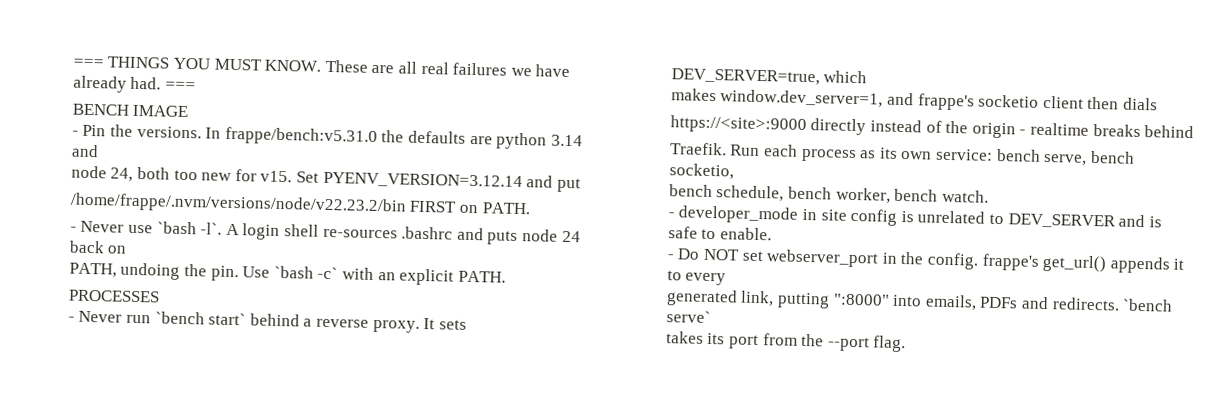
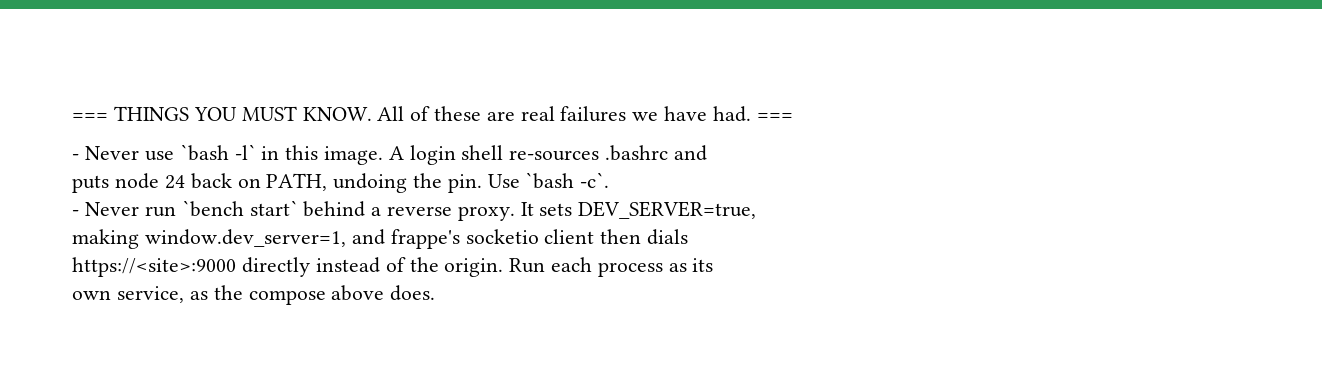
- These are all real failures we have already had.
+ All of these are real failures we have had.
- BENCH IMAGE
- - Pin the versions. In frappe/bench:v5.31.0 the defaults are python 3.14 and
- node 24, both too new for v15. Set PYENV_VERSION=3.12.14 and put
- /home/frappe/.nvm/versions/node/v22.23.2/bin FIRST on PATH.
- - Never use `bash -l`.
+ - Never use `bash -l` in this image.
- A login shell re-sources .bashrc and puts node 24 back on
- PATH, undoing the pin.
+ A login shell re-sources .bashrc and
+ puts node 24 back on PATH, undoing the pin.
- Use `bash -c` with an explicit PATH.
- PROCESSES
+ Use `bash -c`.
- It sets DEV_SERVER=true, which
- makes window.dev_server=1, and frappe's socketio client then dials
+ It sets DEV_SERVER=true,
+ making window.dev_server=1, and frappe's socketio client then dials
- https://<site>:9000 directly instead of the origin - realtime breaks behind
- Traefik.
+ https://<site>:9000 directly instead of the origin.
- Run each process as its own service: bench serve, bench socketio,
- bench schedule, bench worker, bench watch.
- - developer_mode in site config is unrelated to DEV_SERVER and is safe to enable.
- - Do NOT set webserver_port in the config. frappe's get_url() appends it to every
- generated link, putting ":8000" into emails, PDFs and redirects. `bench serve`
- takes its port from the --port flag.
+ Run each process as its
+ own service, as the compose above does.

